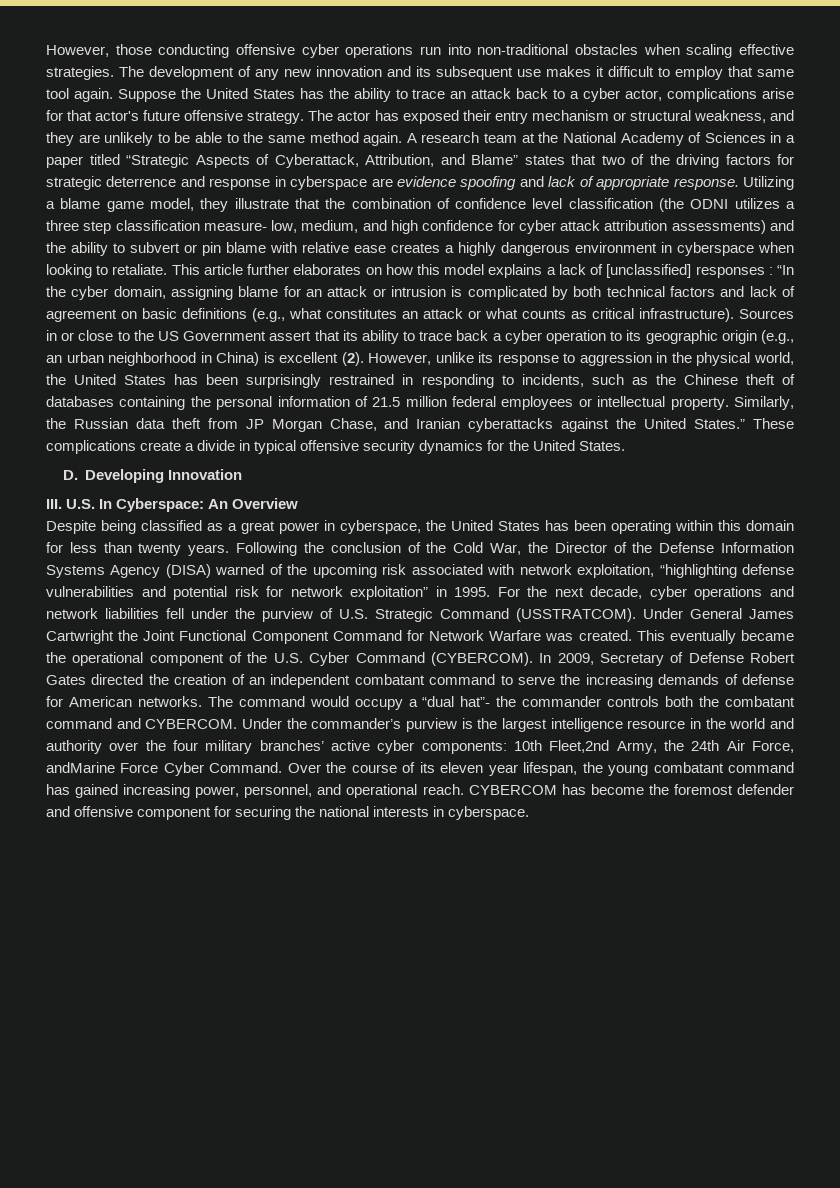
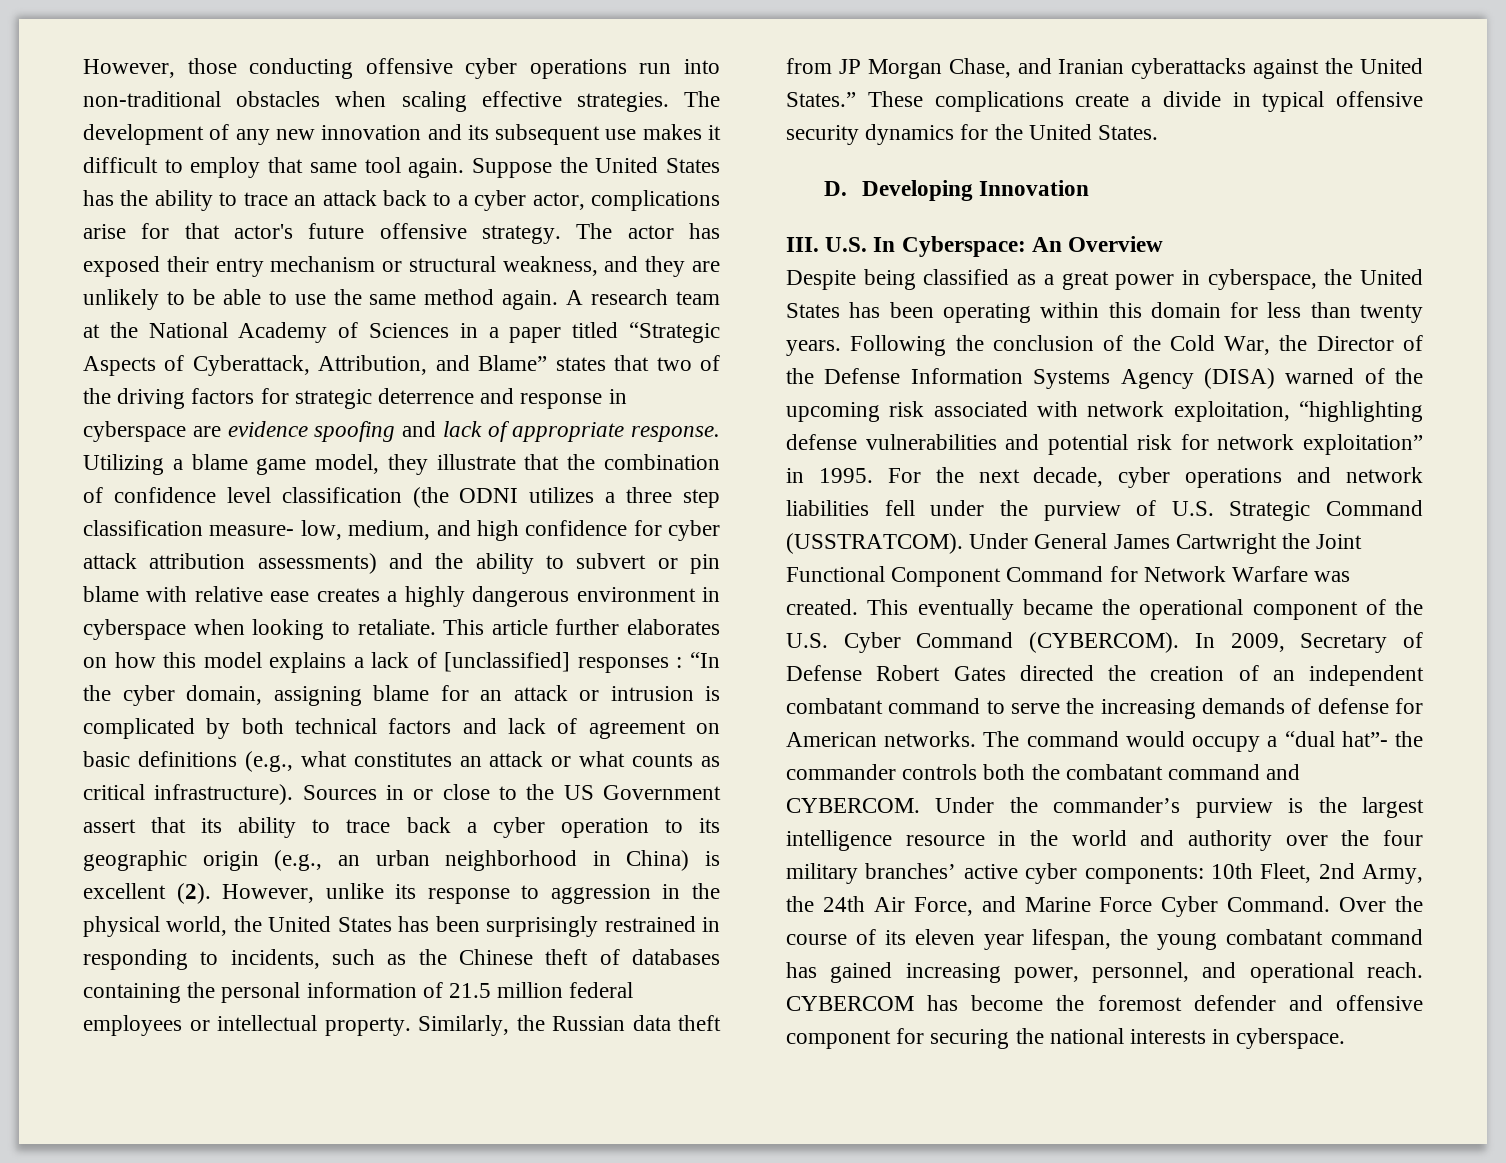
- The actor has exposed their entry mechanism or structural weakness, and they are unlikely to be able to the same method again.
+ The actor has exposed their entry mechanism or structural weakness, and they are unlikely to be able to use the same method again.
- Under the commander’s purview is the largest intelligence resource in the world and authority over the four military branches’ active cyber components: 10th Fleet,2nd Army, the 24th Air Force, andMarine Force Cyber Command.
+ Under the commander’s purview is the largest intelligence resource in the world and authority over the four military branches’ active cyber components: 10th Fleet, 2nd Army, the 24th Air Force, and Marine Force Cyber Command.

